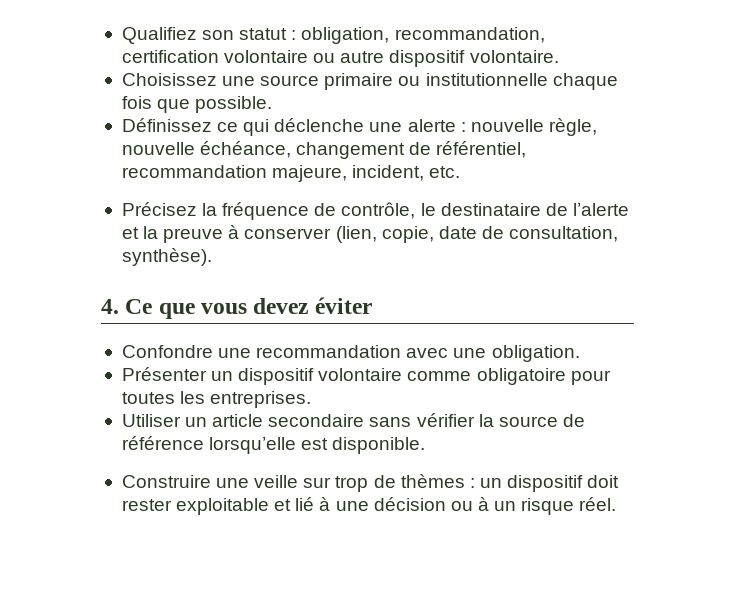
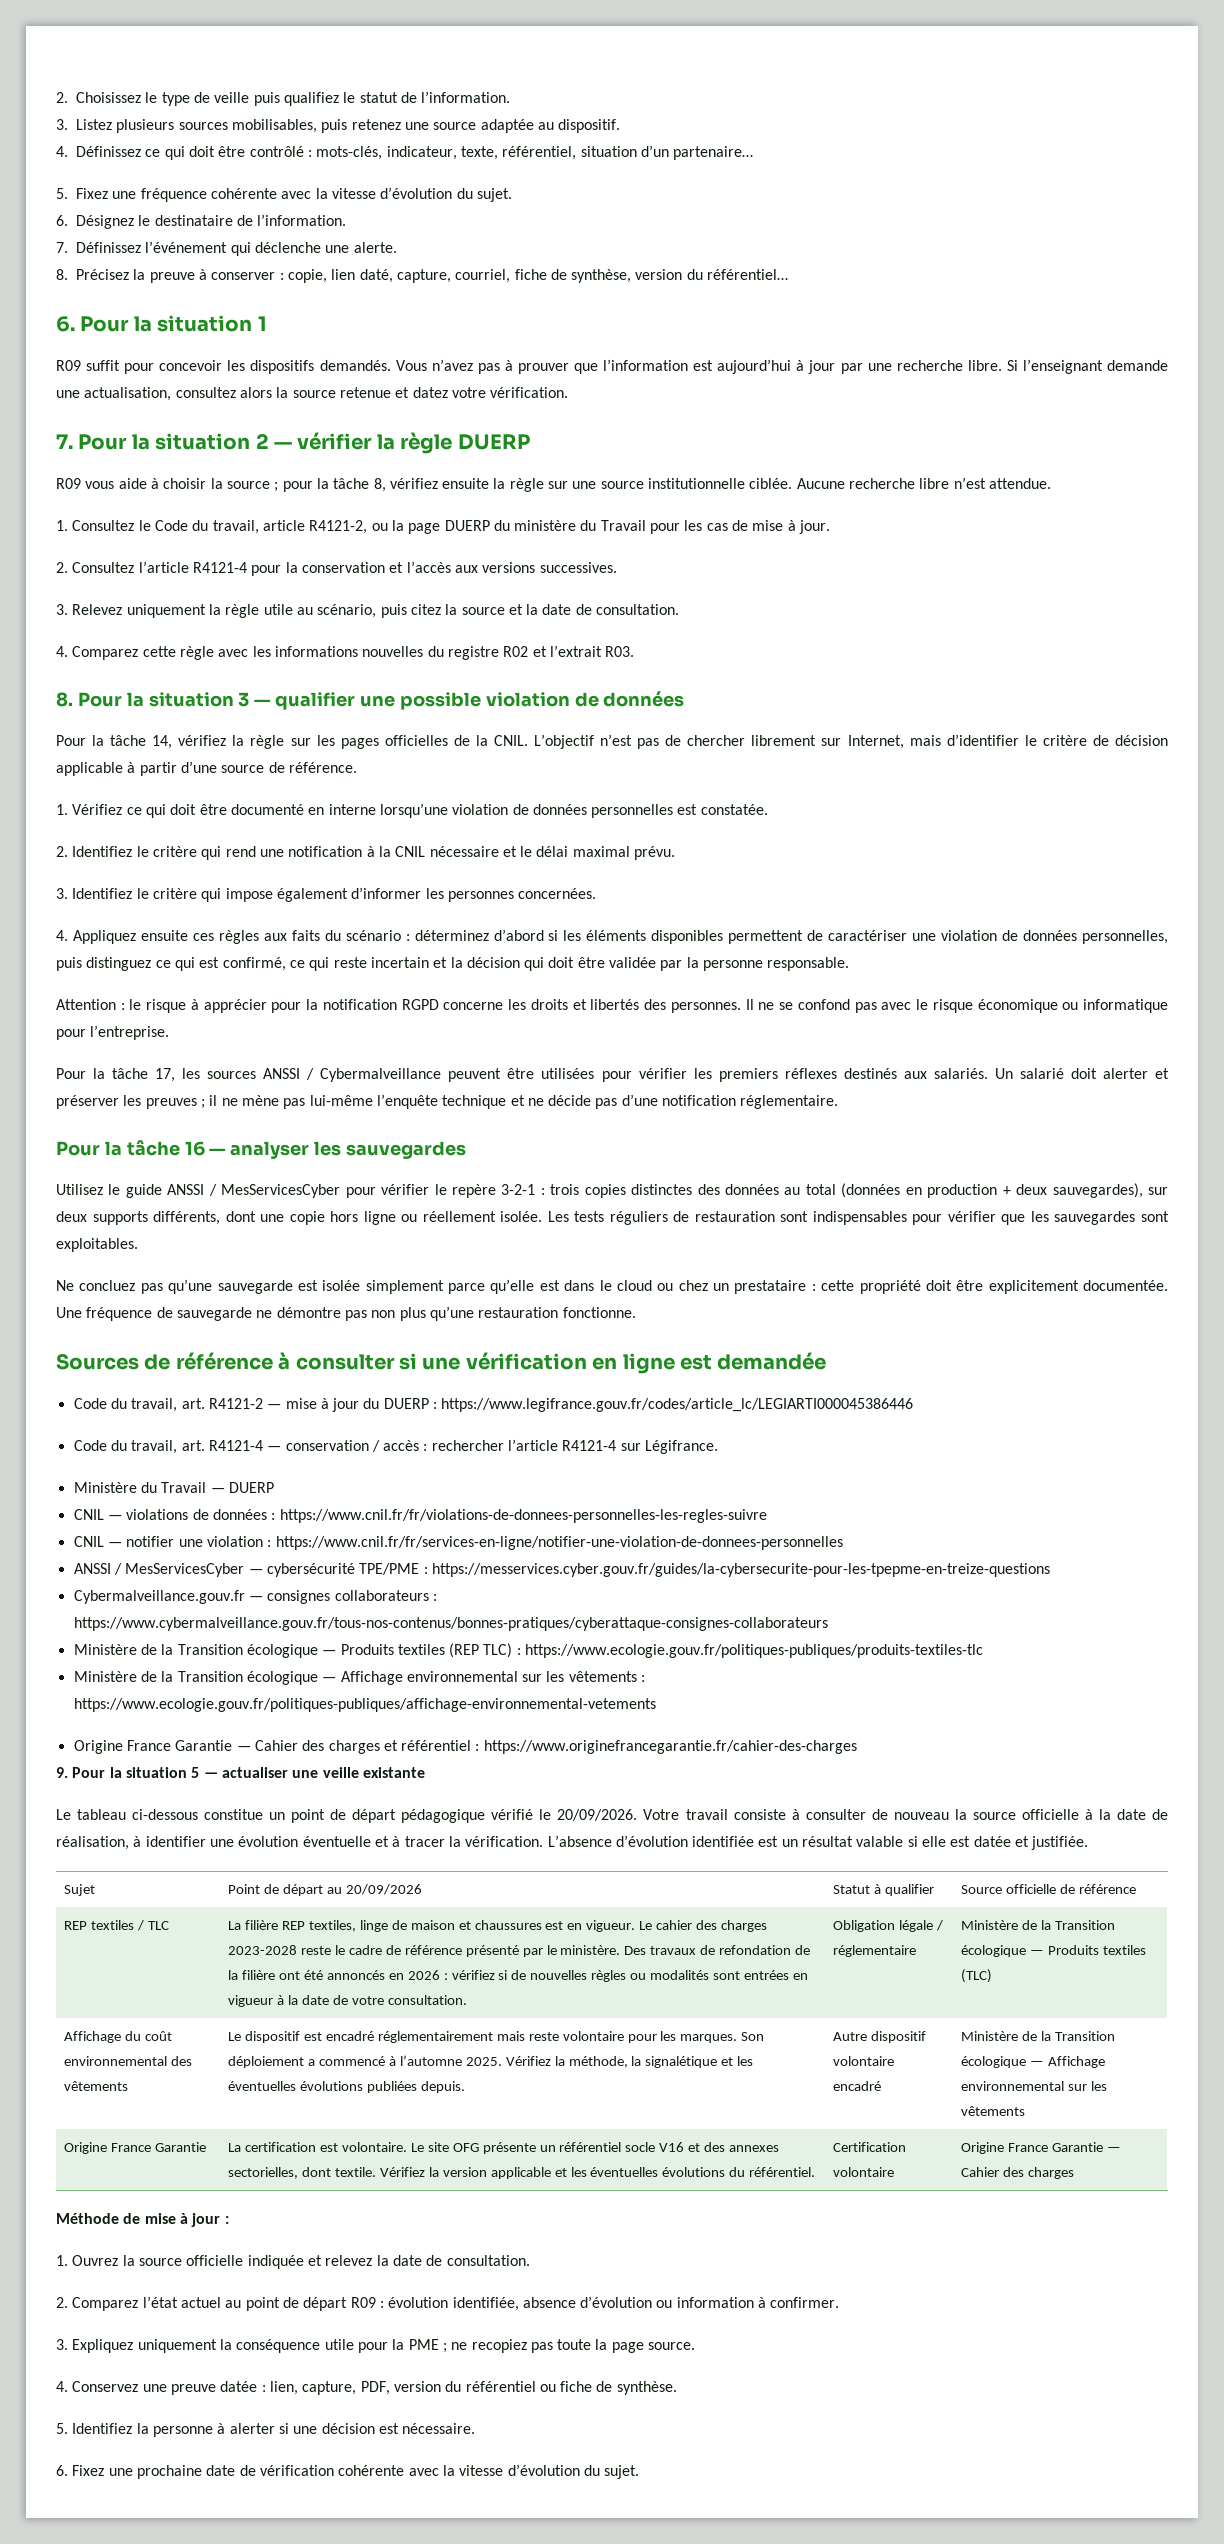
- Qualifiez son statut : obligation, recommandation, certification volontaire ou autre dispositif volontaire.
- Choisissez une source primaire ou institutionnelle chaque fois que possible.
- Définissez ce qui déclenche une alerte : nouvelle règle, nouvelle échéance, changement de référentiel, recommandation majeure, incident, etc.
- Précisez la fréquence de contrôle, le destinataire de l’alerte et la preuve à conserver (lien, copie, date de consultation, synthèse).
- 4. Ce que vous devez éviter
- Confondre une recommandation avec une obligation.
- Présenter un dispositif volontaire comme obligatoire pour toutes les entreprises.
- Utiliser un article secondaire sans vérifier la source de référence lorsqu’elle est disponible.
- Construire une veille sur trop de thèmes : un dispositif doit rester exploitable et lié à une décision ou à un risque réel.
+ 2. Choisissez le type de veille puis qualifiez le statut de l’information.
+ 3. Listez plusieurs sources mobilisables, puis retenez une source adaptée au dispositif.
+ 4. Définissez ce qui doit être contrôlé : mots-clés, indicateur, texte, référentiel, situation d’un partenaire…
+ 5. Fixez une fréquence cohérente avec la vitesse d’évolution du sujet.
+ 6. Désignez le destinataire de l’information.
+ 7. Définissez l’événement qui déclenche une alerte.
+ 8. Précisez la preuve à conserver : copie, lien daté, capture, courriel, fiche de synthèse, version du référentiel…
+ 6. Pour la situation 1
+ R09 suffit pour concevoir les dispositifs demandés. Vous n’avez pas à prouver que l’information est aujourd’hui à jour par une recherche libre. Si l’enseignant demande une actualisation, consultez alors la source retenue et datez votre vérification.
+ 7. Pour la situation 2 — vérifier la règle DUERP
+ R09 vous aide à choisir la source ; pour la tâche 8, vérifiez ensuite la règle sur une source institutionnelle ciblée. Aucune recherche libre n’est attendue.
+ 1. Consultez le Code du travail, article R4121-2, ou la page DUERP du ministère du Travail pour les cas de mise à jour.
+ 2. Consultez l’article R4121-4 pour la conservation et l’accès aux versions successives.
+ 3. Relevez uniquement la règle utile au scénario, puis citez la source et la date de consultation.
+ 4. Comparez cette règle avec les informations nouvelles du registre R02 et l’extrait R03.
+ 8. Pour la situation 3 — qualifier une possible violation de données
+ Pour la tâche 14, vérifiez la règle sur les pages officielles de la CNIL. L’objectif n’est pas de chercher librement sur Internet, mais d’identifier le critère de décision applicable à partir d’une source de référence.
+ 1. Vérifiez ce qui doit être documenté en interne lorsqu’une violation de données personnelles est constatée.
+ 2. Identifiez le critère qui rend une notification à la CNIL nécessaire et le délai maximal prévu.
+ 3. Identifiez le critère qui impose également d’informer les personnes concernées.
+ 4. Appliquez ensuite ces règles aux faits du scénario : déterminez d’abord si les éléments disponibles permettent de caractériser une violation de données personnelles, puis distinguez ce qui est confirmé, ce qui reste incertain et la décision qui doit être validée par la personne responsable.
+ Attention : le risque à apprécier pour la notification RGPD concerne les droits et libertés des personnes. Il ne se confond pas avec le risque économique ou informatique pour l’entreprise.
+ Pour la tâche 17, les sources ANSSI / Cybermalveillance peuvent être utilisées pour vérifier les premiers réflexes destinés aux salariés. Un salarié doit alerter et préserver les preuves ; il ne mène pas lui-même l’enquête technique et ne décide pas d’une notification réglementaire.
+ Pour la tâche 16 — analyser les sauvegardes
+ Utilisez le guide ANSSI / MesServicesCyber pour vérifier le repère 3-2-1 : trois copies distinctes des données au total (données en production + deux sauvegardes), sur deux supports différents, dont une copie hors ligne ou réellement isolée. Les tests réguliers de restauration sont indispensables pour vérifier que les sauvegardes sont exploitables.
+ Ne concluez pas qu’une sauvegarde est isolée simplement parce qu’elle est dans le cloud ou chez un prestataire : cette propriété doit être explicitement documentée. Une fréquence de sauvegarde ne démontre pas non plus qu’une restauration fonctionne.
+ Sources de référence à consulter si une vérification en ligne est demandée
+ Code du travail, art. R4121-2 — mise à jour du DUERP : https://www.legifrance.gouv.fr/codes/article_lc/LEGIARTI000045386446
+ Code du travail, art. R4121-4 — conservation / accès : rechercher l’article R4121-4 sur Légifrance.
+ Ministère du Travail — DUERP
+ CNIL — violations de données : https://www.cnil.fr/fr/violations-de-donnees-personnelles-les-regles-suivre
+ CNIL — notifier une violation : https://www.cnil.fr/fr/services-en-ligne/notifier-une-violation-de-donnees-personnelles
+ ANSSI / MesServicesCyber — cybersécurité TPE/PME : https://messervices.cyber.gouv.fr/guides/la-cybersecurite-pour-les-tpepme-en-treize-questions
+ Cybermalveillance.gouv.fr — consignes collaborateurs : https://www.cybermalveillance.gouv.fr/tous-nos-contenus/bonnes-pratiques/cyberattaque-consignes-collaborateurs
+ Ministère de la Transition écologique — Produits textiles (REP TLC) : https://www.ecologie.gouv.fr/politiques-publiques/produits-textiles-tlc
+ Ministère de la Transition écologique — Affichage environnemental sur les vêtements : https://www.ecologie.gouv.fr/politiques-publiques/affichage-environnemental-vetements
+ Origine France Garantie — Cahier des charges et référentiel : https://www.originefrancegarantie.fr/cahier-des-charges
+ 9. Pour la situation 5 — actualiser une veille existante
+ Le tableau ci-dessous constitue un point de départ pédagogique vérifié le 20/09/2026. Votre travail consiste à consulter de nouveau la source officielle à la date de réalisation, à identifier une évolution éventuelle et à tracer la vérification. L’absence d’évolution identifiée est un résultat valable si elle est datée et justifiée.
+ Sujet | Point de départ au 20/09/2026 | Statut à qualifier | Source officielle de référence
+ REP textiles / TLC | La filière REP textiles, linge de maison et chaussures est en vigueur. Le cahier des charges 2023-2028 reste le cadre de référence présenté par le ministère. Des travaux de refondation de la filière ont été annoncés en 2026 : vérifiez si de nouvelles règles ou modalités sont entrées en vigueur à la date de votre consultation. | Obligation légale / réglementaire | Ministère de la Transition écologique — Produits textiles (TLC)
+ Affichage du coût environnemental des vêtements | Le dispositif est encadré réglementairement mais reste volontaire pour les marques. Son déploiement a commencé à l’automne 2025. Vérifiez la méthode, la signalétique et les éventuelles évolutions publiées depuis. | Autre dispositif volontaire encadré | Ministère de la Transition écologique — Affichage environnemental sur les vêtements
+ Origine France Garantie | La certification est volontaire. Le site OFG présente un référentiel socle V16 et des annexes sectorielles, dont textile. Vérifiez la version applicable et les éventuelles évolutions du référentiel. | Certification volontaire | Origine France Garantie — Cahier des charges
+ Méthode de mise à jour :
+ 1. Ouvrez la source officielle indiquée et relevez la date de consultation.
+ 2. Comparez l’état actuel au point de départ R09 : évolution identifiée, absence d’évolution ou information à confirmer.
+ 3. Expliquez uniquement la conséquence utile pour la PME ; ne recopiez pas toute la page source.
+ 4. Conservez une preuve datée : lien, capture, PDF, version du référentiel ou fiche de synthèse.
+ 5. Identifiez la personne à alerter si une décision est nécessaire.
+ 6. Fixez une prochaine date de vérification cohérente avec la vitesse d’évolution du sujet.

